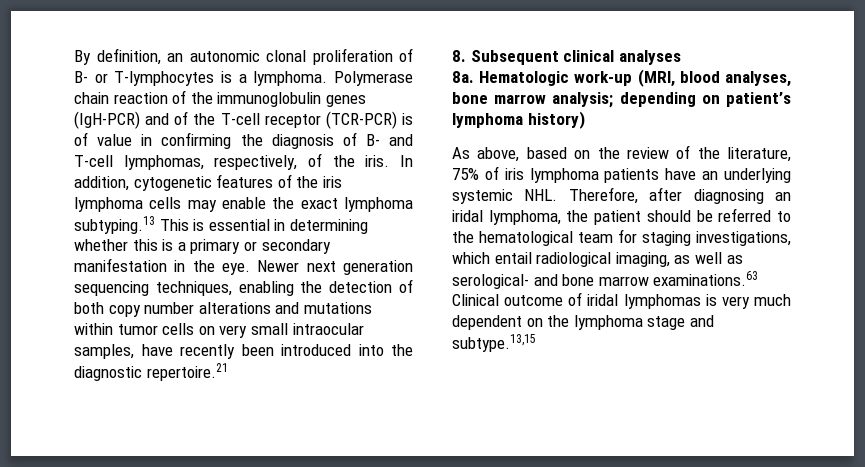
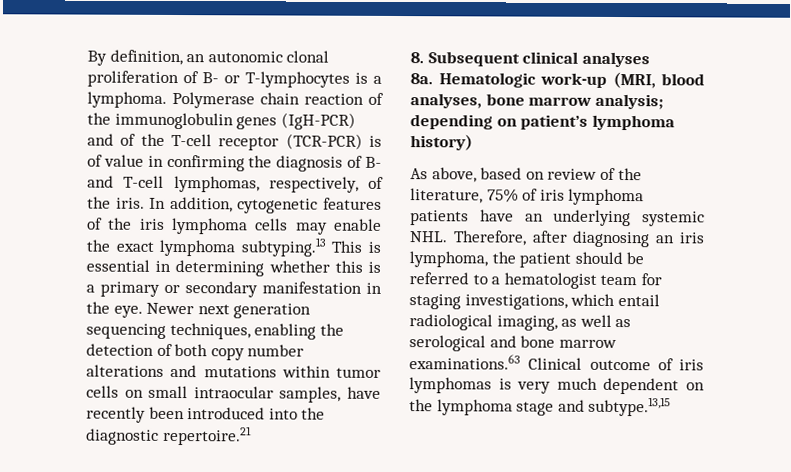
- Newer next generation sequencing techniques, enabling the detection of both copy number alterations and mutations within tumor cells on very small intraocular samples, have recently been introduced into the diagnostic repertoire.21
+ Newer next generation sequencing techniques, enabling the detection of both copy number alterations and mutations within tumor cells on small intraocular samples, have recently been introduced into the diagnostic repertoire.21
- As above, based on the review of the literature, 75% of iris lymphoma patients have an underlying systemic NHL. Therefore, after diagnosing an iridal lymphoma, the patient should be referred to the hematological team for staging investigations, which entail radiological imaging, as well as serological- and bone marrow examinations.63 Clinical outcome of iridal lymphomas is very much dependent on the lymphoma stage and subtype.13,15
+ As above, based on review of the literature, 75% of iris lymphoma patients have an underlying systemic NHL. Therefore, after diagnosing an iris lymphoma, the patient should be referred to a hematologist team for staging investigations, which entail radiological imaging, as well as serological and bone marrow examinations.63 Clinical outcome of iris lymphomas is very much dependent on the lymphoma stage and subtype.13,15

